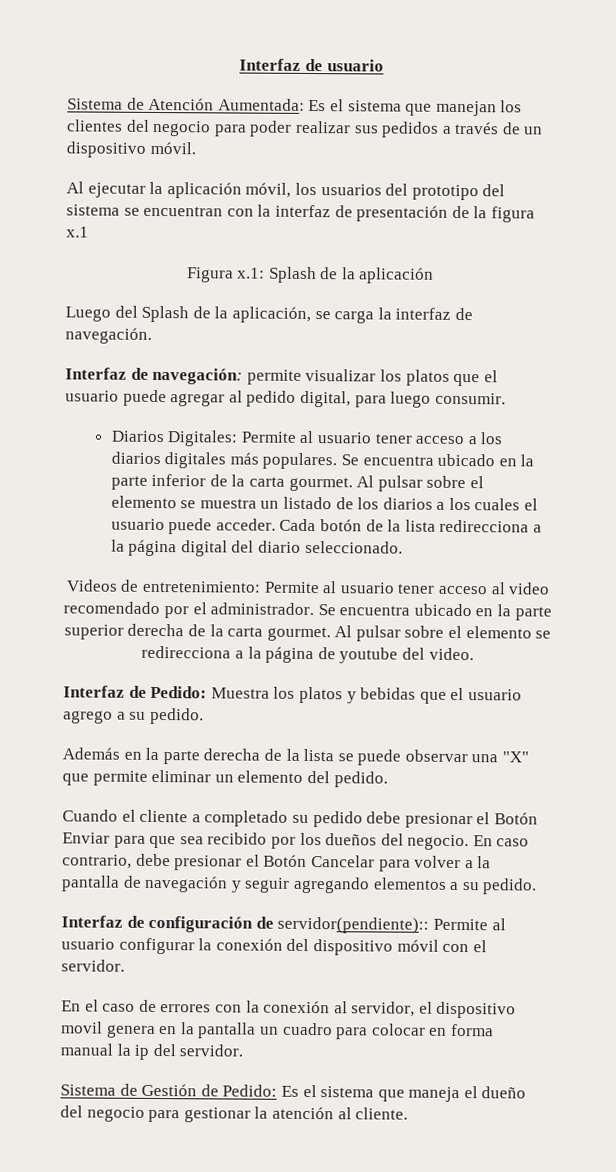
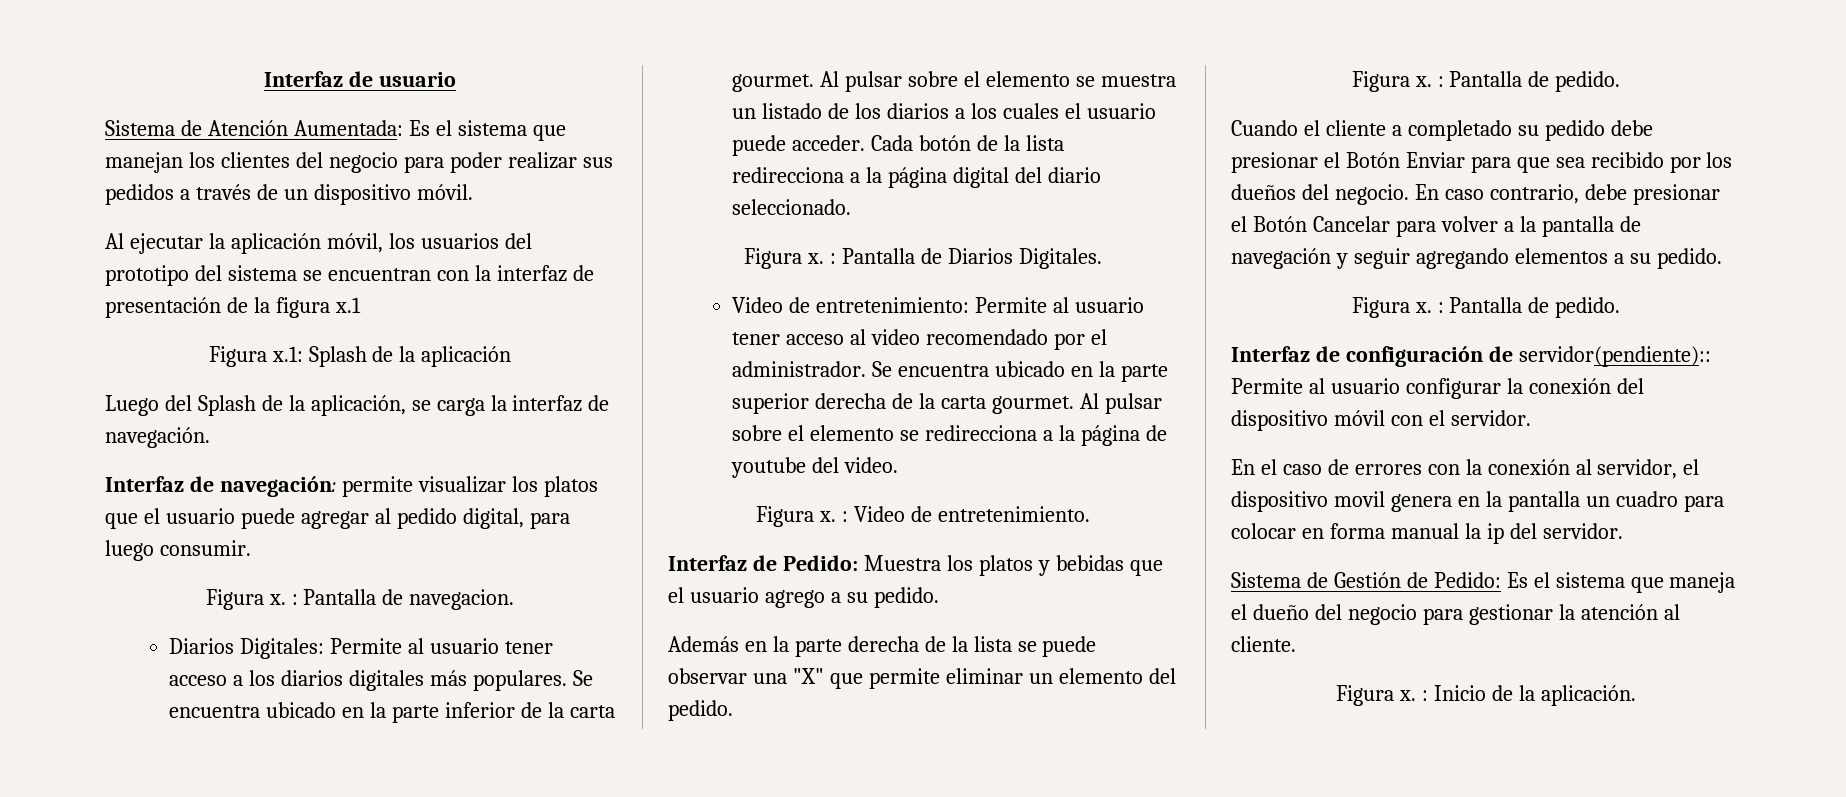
+ Figura x. : Pantalla de navegacion.
- Videos de entretenimiento: Permite al usuario tener acceso al video recomendado por el administrador.
+ Figura x. : Pantalla de Diarios Digitales.
+ Video de entretenimiento: Permite al usuario tener acceso al video recomendado por el administrador.
+ Figura x. : Video de entretenimiento.
  Además en la parte derecha de la lista se puede observar una "X" que permite eliminar un elemento del pedido.
+ Figura x. : Pantalla de pedido.
  En caso contrario, debe presionar el Botón Cancelar para volver a la pantalla de navegación y seguir agregando elementos a su pedido.
+ Figura x. : Pantalla de pedido.
+ Figura x. : Inicio de la aplicación.

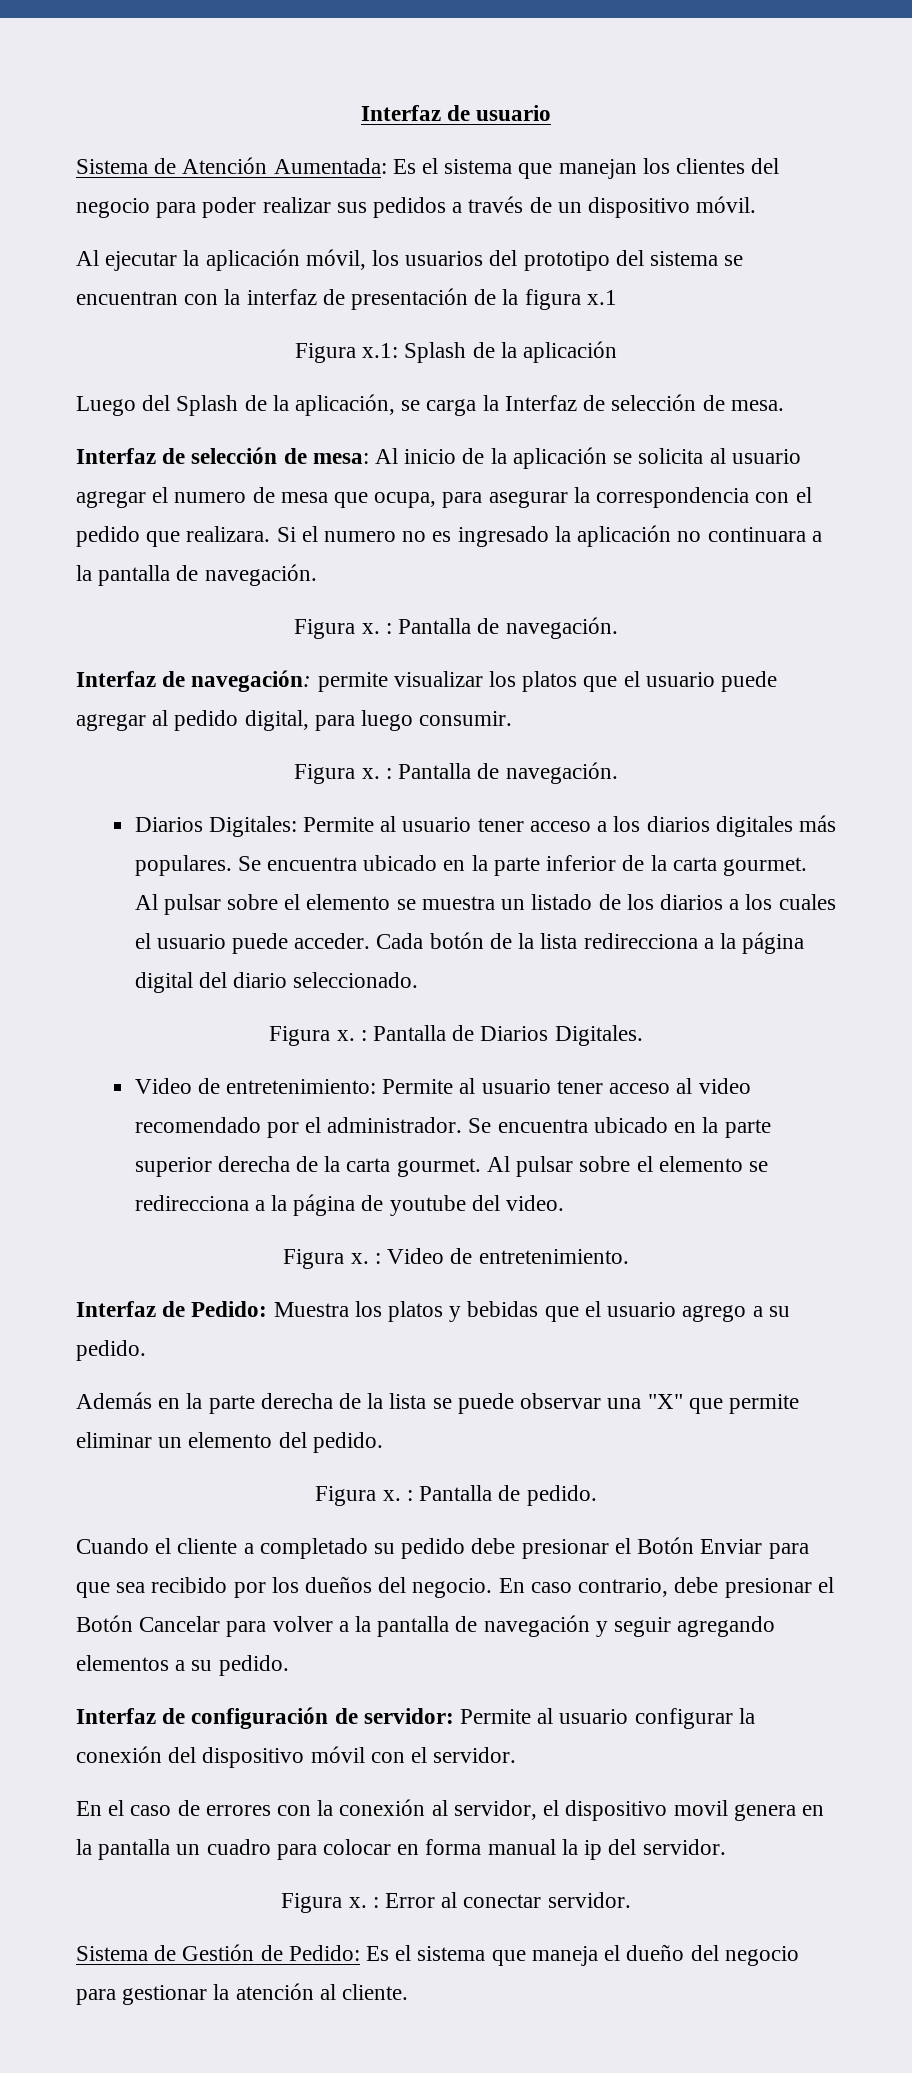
- Luego del Splash de la aplicación, se carga la interfaz de navegación.
+ Luego del Splash de la aplicación, se carga la Interfaz de selección de mesa.
+ Interfaz de selección de mesa: Al inicio de la aplicación se solicita al usuario agregar el numero de mesa que ocupa, para asegurar la correspondencia con el pedido que realizara. Si el numero no es ingresado la aplicación no continuara a la pantalla de navegación.
+ Figura x. : Pantalla de navegación.
  Interfaz de navegación: permite visualizar los platos que el usuario puede agregar al pedido digital, para luego consumir.
- Figura x. : Pantalla de navegacion.
+ Figura x. : Pantalla de navegación.
  En caso contrario, debe presionar el Botón Cancelar para volver a la pantalla de navegación y seguir agregando elementos a su pedido.
- Figura x. : Pantalla de pedido.
- Interfaz de configuración de servidor(pendiente):: Permite al usuario configurar la conexión del dispositivo móvil con el servidor.
+ Interfaz de configuración de servidor: Permite al usuario configurar la conexión del dispositivo móvil con el servidor.
+ Figura x. : Error al conectar servidor.
- Figura x. : Inicio de la aplicación.

